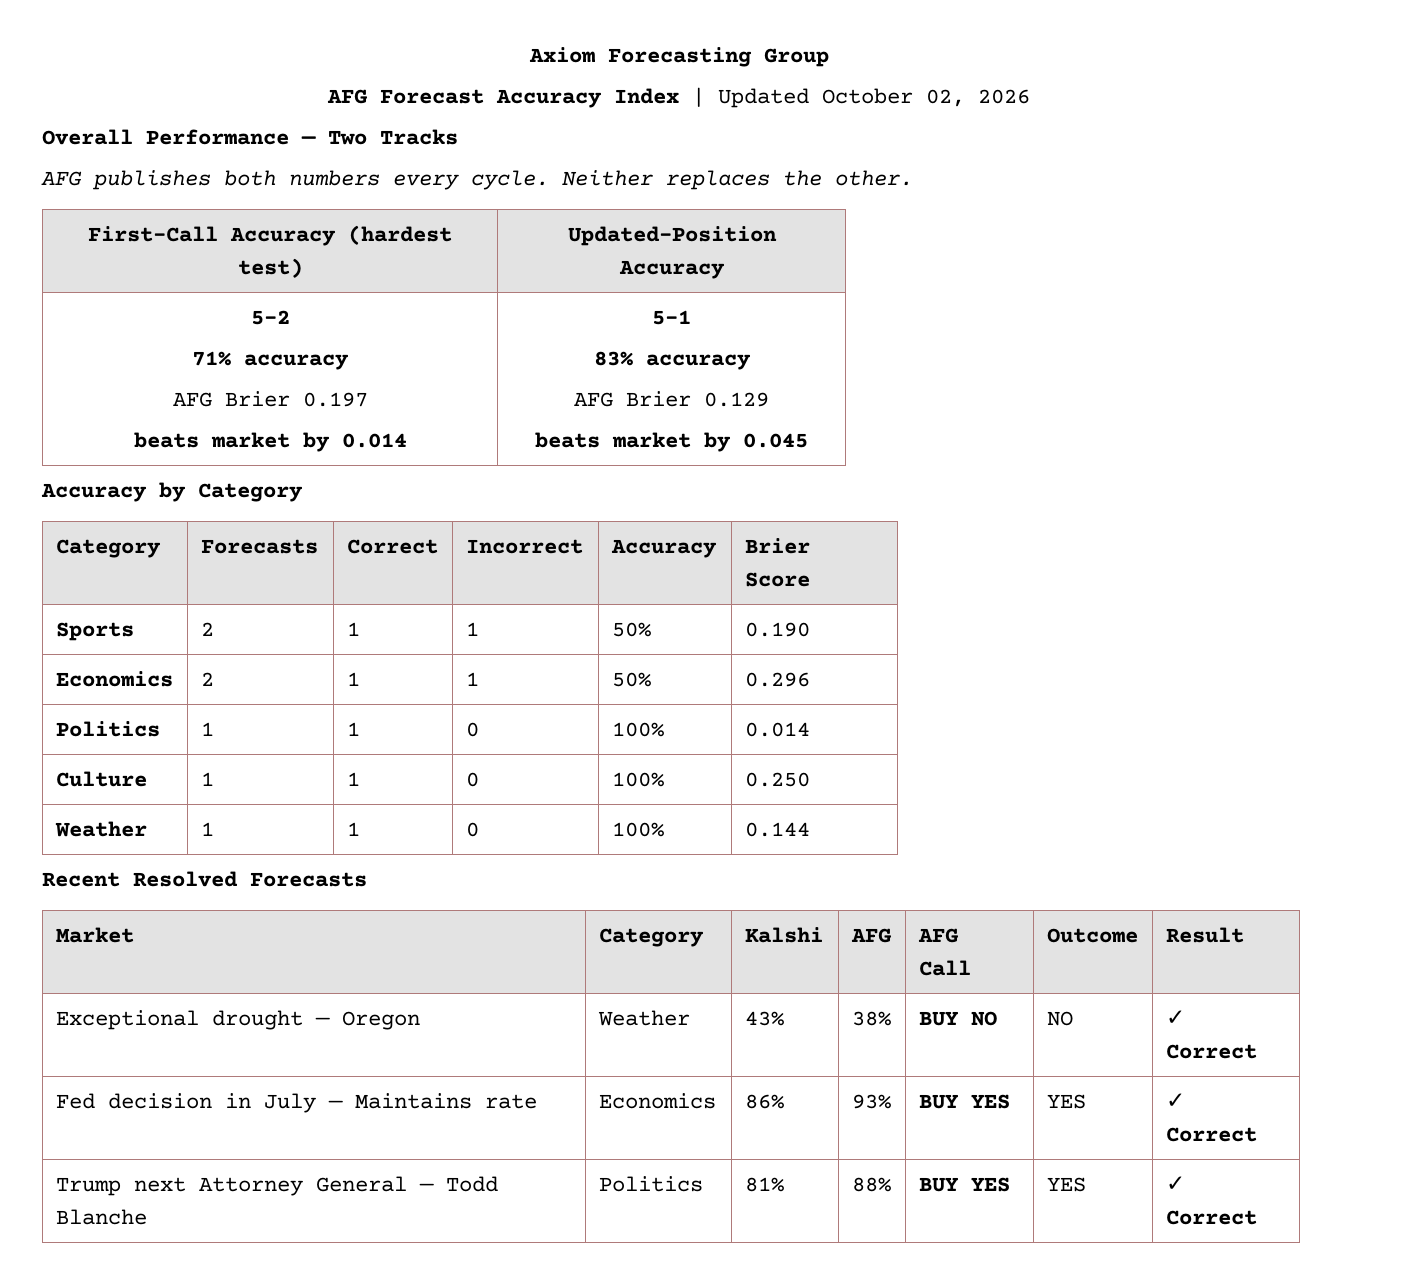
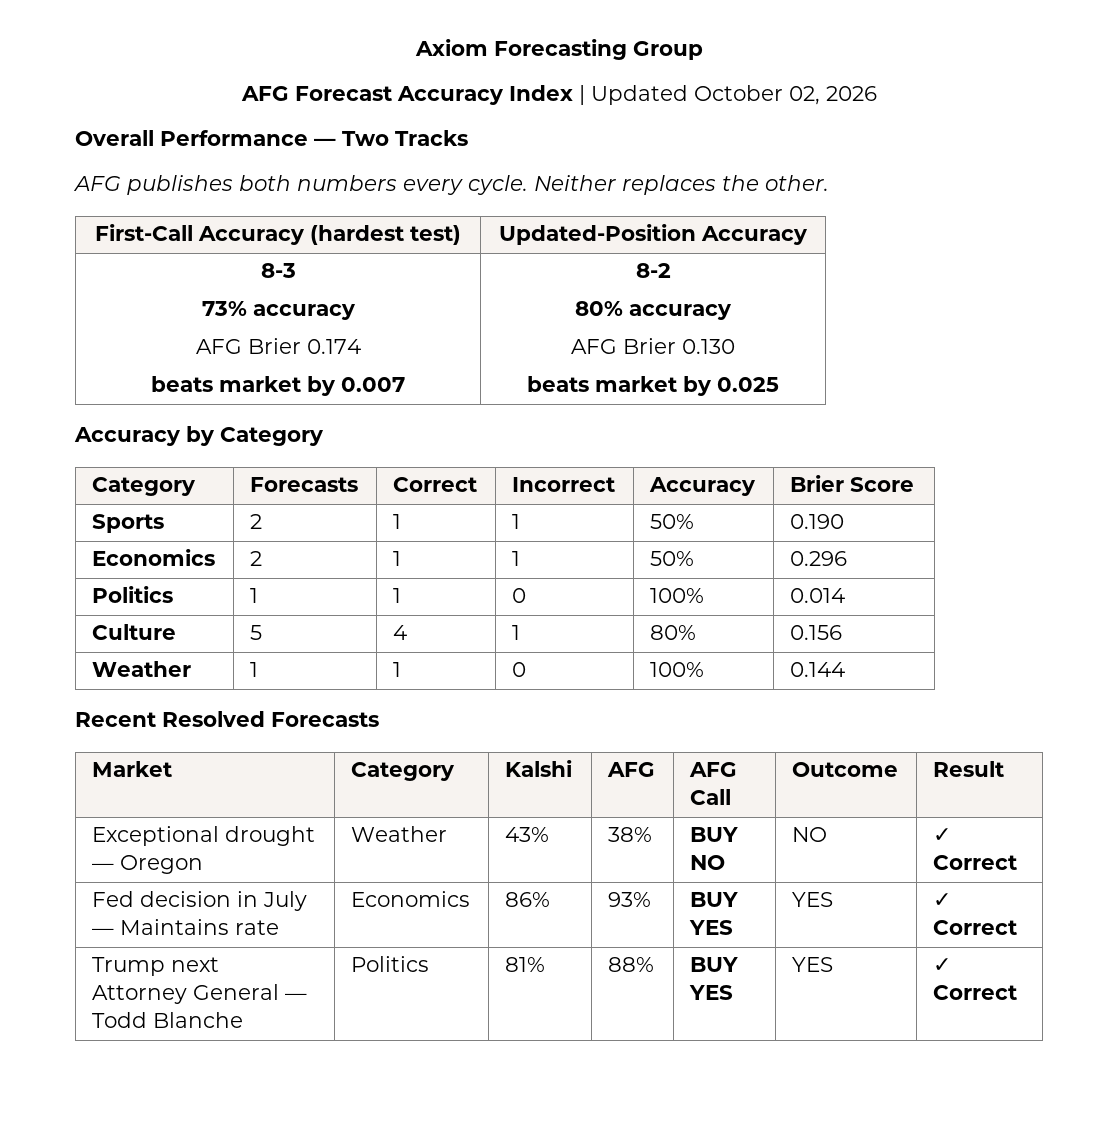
- 5-2
- 71% accuracy
- AFG Brier 0.197
- beats market by 0.014 | 5-1
- 83% accuracy
- AFG Brier 0.129
- beats market by 0.045
+ 8-3
+ 73% accuracy
+ AFG Brier 0.174
+ beats market by 0.007 | 8-2
+ 80% accuracy
+ AFG Brier 0.130
+ beats market by 0.025
- Culture | 1 | 1 | 0 | 100% | 0.250
+ Culture | 5 | 4 | 1 | 80% | 0.156

